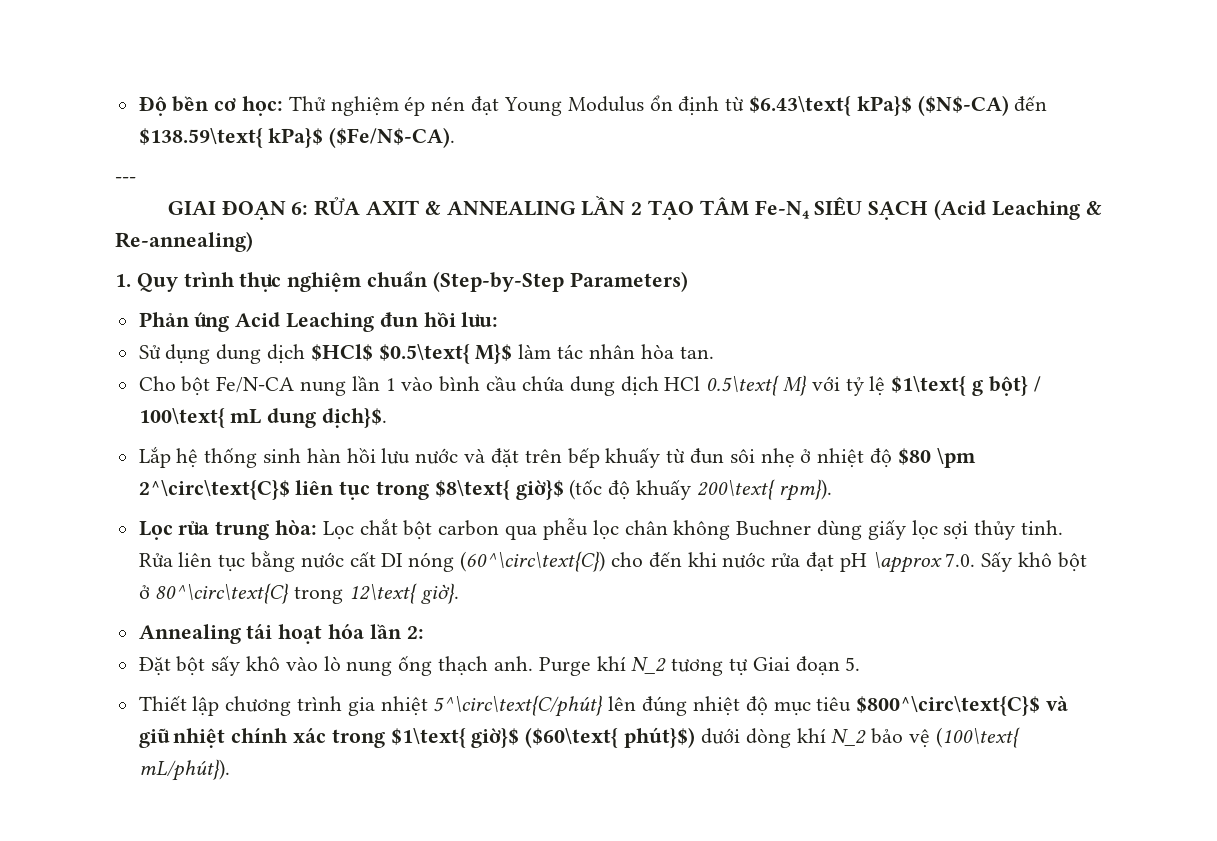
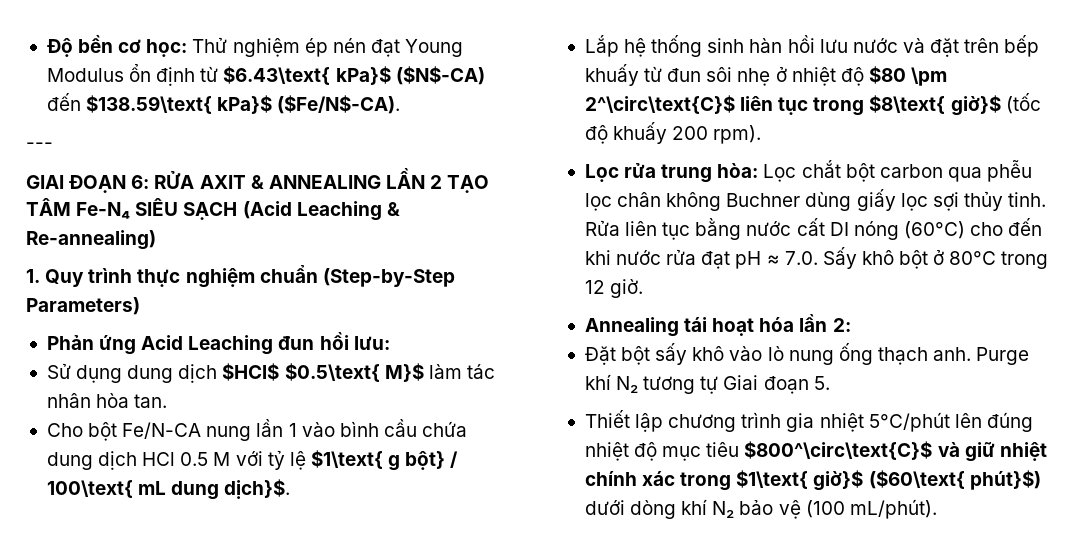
- Cho bột Fe/N-CA nung lần 1 vào bình cầu chứa dung dịch HCl 0.5\text{ M} với tỷ lệ $1\text{ g bột} / 100\text{ mL dung dịch}$.
+ Cho bột Fe/N-CA nung lần 1 vào bình cầu chứa dung dịch HCl 0.5 M với tỷ lệ $1\text{ g bột} / 100\text{ mL dung dịch}$.
- Lắp hệ thống sinh hàn hồi lưu nước và đặt trên bếp khuấy từ đun sôi nhẹ ở nhiệt độ $80 \pm 2^\circ\text{C}$ liên tục trong $8\text{ giờ}$ (tốc độ khuấy 200\text{ rpm}).
+ Lắp hệ thống sinh hàn hồi lưu nước và đặt trên bếp khuấy từ đun sôi nhẹ ở nhiệt độ $80 \pm 2^\circ\text{C}$ liên tục trong $8\text{ giờ}$ (tốc độ khuấy 200 rpm).
- Rửa liên tục bằng nước cất DI nóng (60^\circ\text{C}) cho đến khi nước rửa đạt pH \approx 7.0. Sấy khô bột ở 80^\circ\text{C} trong 12\text{ giờ}.
+ Rửa liên tục bằng nước cất DI nóng (60°C) cho đến khi nước rửa đạt pH ≈ 7.0. Sấy khô bột ở 80°C trong 12 giờ.
- Purge khí N_2 tương tự Giai đoạn 5.
+ Purge khí N₂ tương tự Giai đoạn 5.
- Thiết lập chương trình gia nhiệt 5^\circ\text{C/phút} lên đúng nhiệt độ mục tiêu $800^\circ\text{C}$ và giữ nhiệt chính xác trong $1\text{ giờ}$ ($60\text{ phút}$) dưới dòng khí N_2 bảo vệ (100\text{ mL/phút}).
+ Thiết lập chương trình gia nhiệt 5°C/phút lên đúng nhiệt độ mục tiêu $800^\circ\text{C}$ và giữ nhiệt chính xác trong $1\text{ giờ}$ ($60\text{ phút}$) dưới dòng khí N₂ bảo vệ (100 mL/phút).

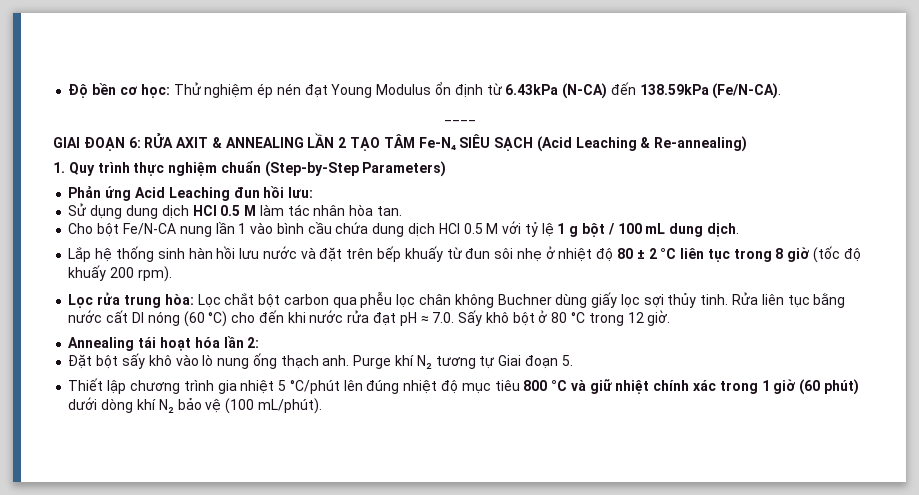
- Độ bền cơ học: Thử nghiệm ép nén đạt Young Modulus ổn định từ $6.43\text{ kPa}$ ($N$-CA) đến $138.59\text{ kPa}$ ($Fe/N$-CA).
- ---
+ Độ bền cơ học: Thử nghiệm ép nén đạt Young Modulus ổn định từ 6.43kPa (N-CA) đến 138.59kPa (Fe/N-CA).
+ ____
- Sử dụng dung dịch $HCl$ $0.5\text{ M}$ làm tác nhân hòa tan.
+ Sử dụng dung dịch HCl 0.5 M làm tác nhân hòa tan.
- Cho bột Fe/N-CA nung lần 1 vào bình cầu chứa dung dịch HCl 0.5 M với tỷ lệ $1\text{ g bột} / 100\text{ mL dung dịch}$.
+ Cho bột Fe/N-CA nung lần 1 vào bình cầu chứa dung dịch HCl 0.5 M với tỷ lệ 1 g bột / 100 mL dung dịch.
- Lắp hệ thống sinh hàn hồi lưu nước và đặt trên bếp khuấy từ đun sôi nhẹ ở nhiệt độ $80 \pm 2^\circ\text{C}$ liên tục trong $8\text{ giờ}$ (tốc độ khuấy 200 rpm).
+ Lắp hệ thống sinh hàn hồi lưu nước và đặt trên bếp khuấy từ đun sôi nhẹ ở nhiệt độ 80 ± 2 °C liên tục trong 8 giờ (tốc độ khuấy 200 rpm).
- Rửa liên tục bằng nước cất DI nóng (60°C) cho đến khi nước rửa đạt pH ≈ 7.0. Sấy khô bột ở 80°C trong 12 giờ.
+ Rửa liên tục bằng nước cất DI nóng (60 °C) cho đến khi nước rửa đạt pH ≈ 7.0. Sấy khô bột ở 80 °C trong 12 giờ.
- Thiết lập chương trình gia nhiệt 5°C/phút lên đúng nhiệt độ mục tiêu $800^\circ\text{C}$ và giữ nhiệt chính xác trong $1\text{ giờ}$ ($60\text{ phút}$) dưới dòng khí N₂ bảo vệ (100 mL/phút).
+ Thiết lập chương trình gia nhiệt 5 °C/phút lên đúng nhiệt độ mục tiêu 800 °C và giữ nhiệt chính xác trong 1 giờ (60 phút) dưới dòng khí N₂ bảo vệ (100 mL/phút).

